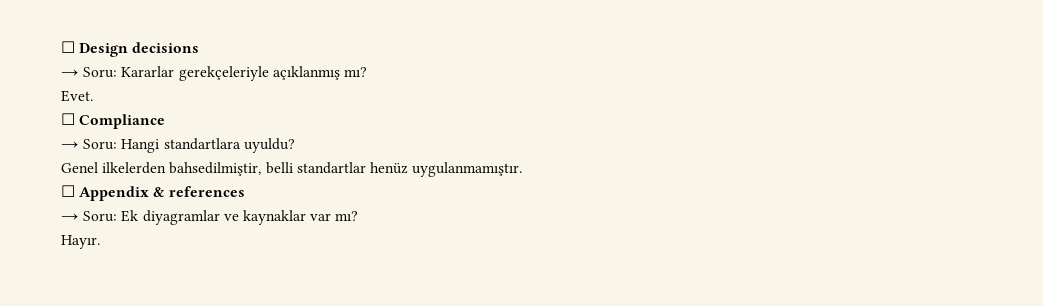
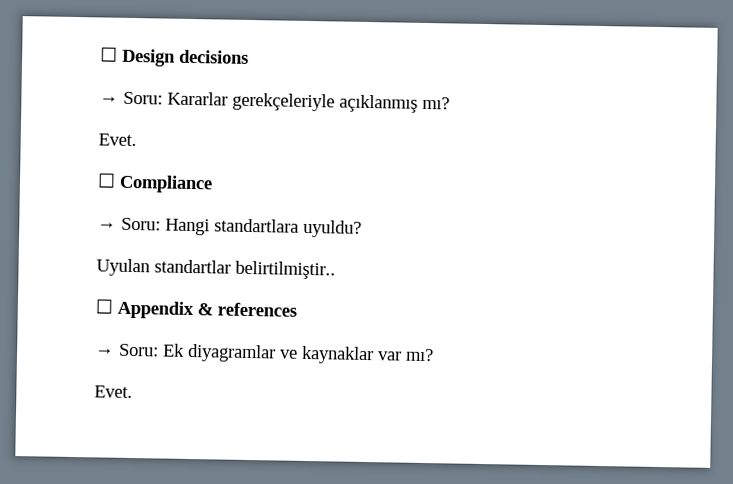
- Genel ilkelerden bahsedilmiştir, belli standartlar henüz uygulanmamıştır.
+ Uyulan standartlar belirtilmiştir..
  → Soru: Ek diyagramlar ve kaynaklar var mı?
- Hayır.
+ Evet.

